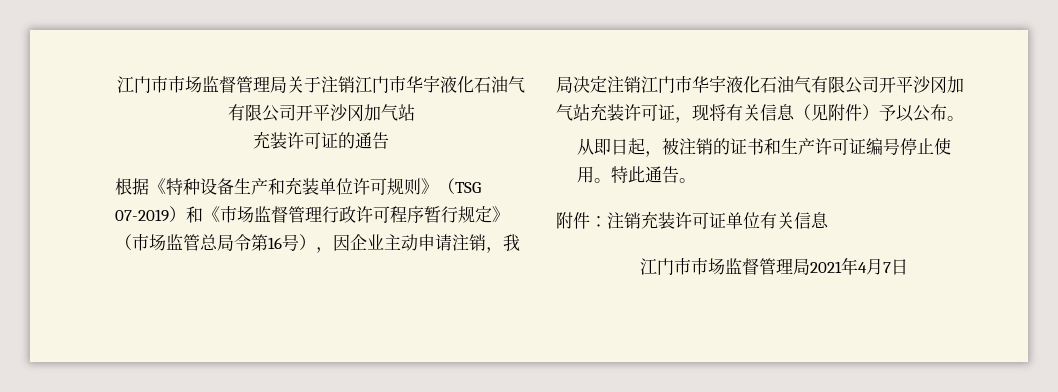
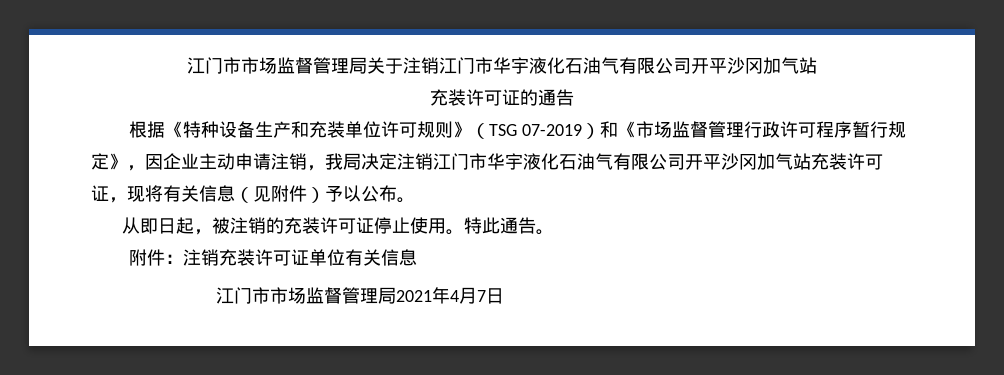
- 根据《特种设备生产和充装单位许可规则》（TSG 07-2019）和《市场监督管理行政许可程序暂行规定》（市场监管总局令第16号），因企业主动申请注销，我局决定注销江门市华宇液化石油气有限公司开平沙冈加气站充装许可证，现将有关信息（见附件）予以公布。
+ 根据《特种设备生产和充装单位许可规则》（TSG 07-2019）和《市场监督管理行政许可程序暂行规定》，因企业主动申请注销，我局决定注销江门市华宇液化石油气有限公司开平沙冈加气站充装许可证，现将有关信息（见附件）予以公布。
- 从即日起，被注销的证书和生产许可证编号停止使用。
+ 从即日起，被注销的充装许可证停止使用。

